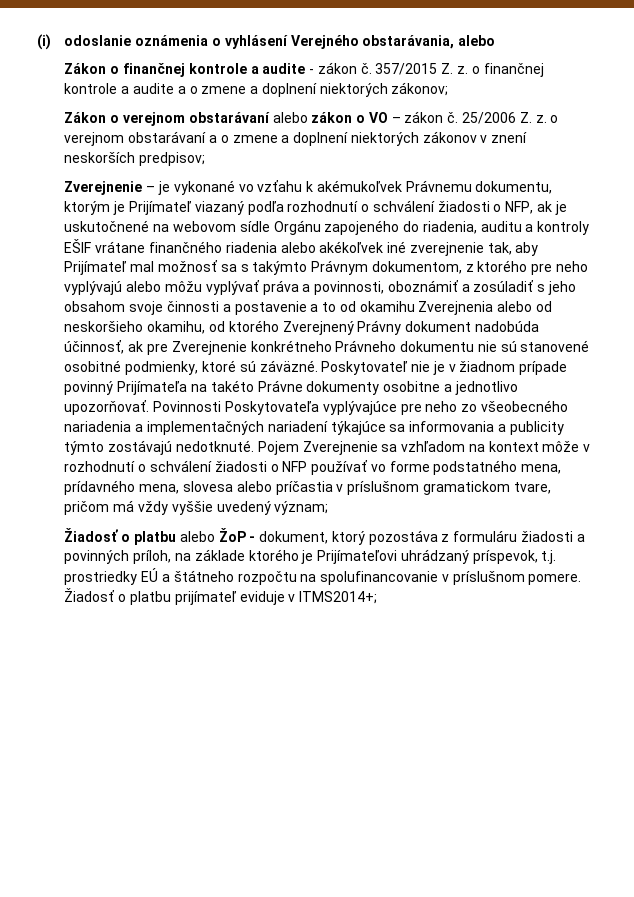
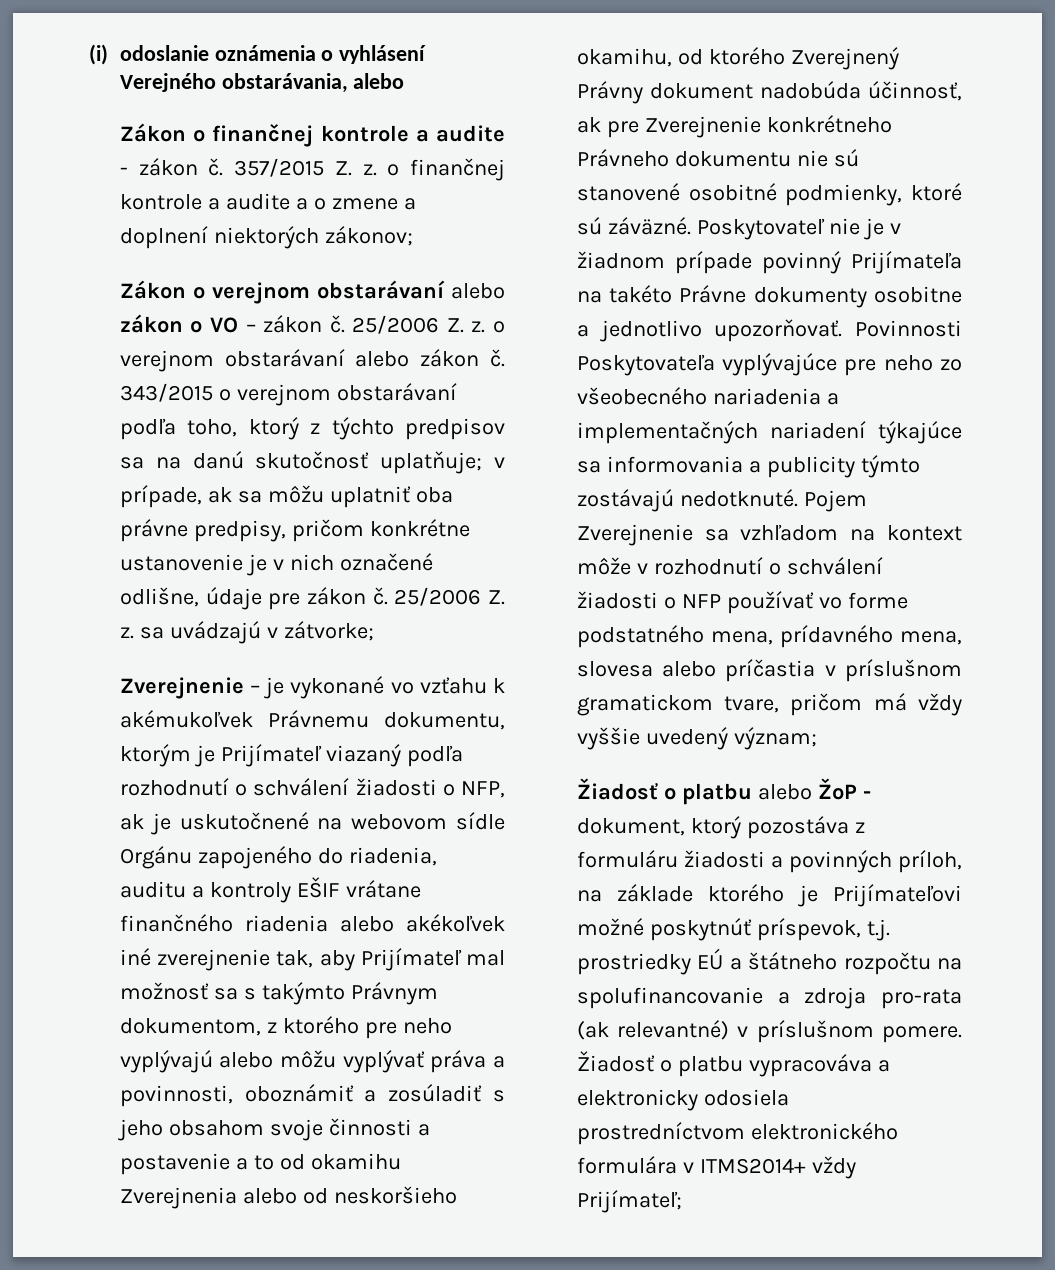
- 25/2006 Z. z. o verejnom obstarávaní a o zmene a doplnení niektorých zákonov v znení neskorších predpisov;
+ 25/2006 Z. z. o verejnom obstarávaní alebo zákon č. 343/2015 o verejnom obstarávaní podľa toho, ktorý z týchto predpisov sa na danú skutočnosť uplatňuje; v prípade, ak sa môžu uplatniť oba právne predpisy, pričom konkrétne ustanovenie je v nich označené odlišne, údaje pre zákon č. 25/2006 Z. z. sa uvádzajú v zátvorke;
- Žiadosť o platbu alebo ŽoP - dokument, ktorý pozostáva z formuláru žiadosti a povinných príloh, na základe ktorého je Prijímateľovi uhrádzaný príspevok, t.j. prostriedky EÚ a štátneho rozpočtu na spolufinancovanie v príslušnom pomere.
+ Žiadosť o platbu alebo ŽoP - dokument, ktorý pozostáva z formuláru žiadosti a povinných príloh, na základe ktorého je Prijímateľovi možné poskytnúť príspevok, t.j. prostriedky EÚ a štátneho rozpočtu na spolufinancovanie a zdroja pro-rata (ak relevantné) v príslušnom pomere.
- Žiadosť o platbu prijímateľ eviduje v ITMS2014+;
+ Žiadosť o platbu vypracováva a elektronicky odosiela prostredníctvom elektronického formulára v ITMS2014+ vždy Prijímateľ;

